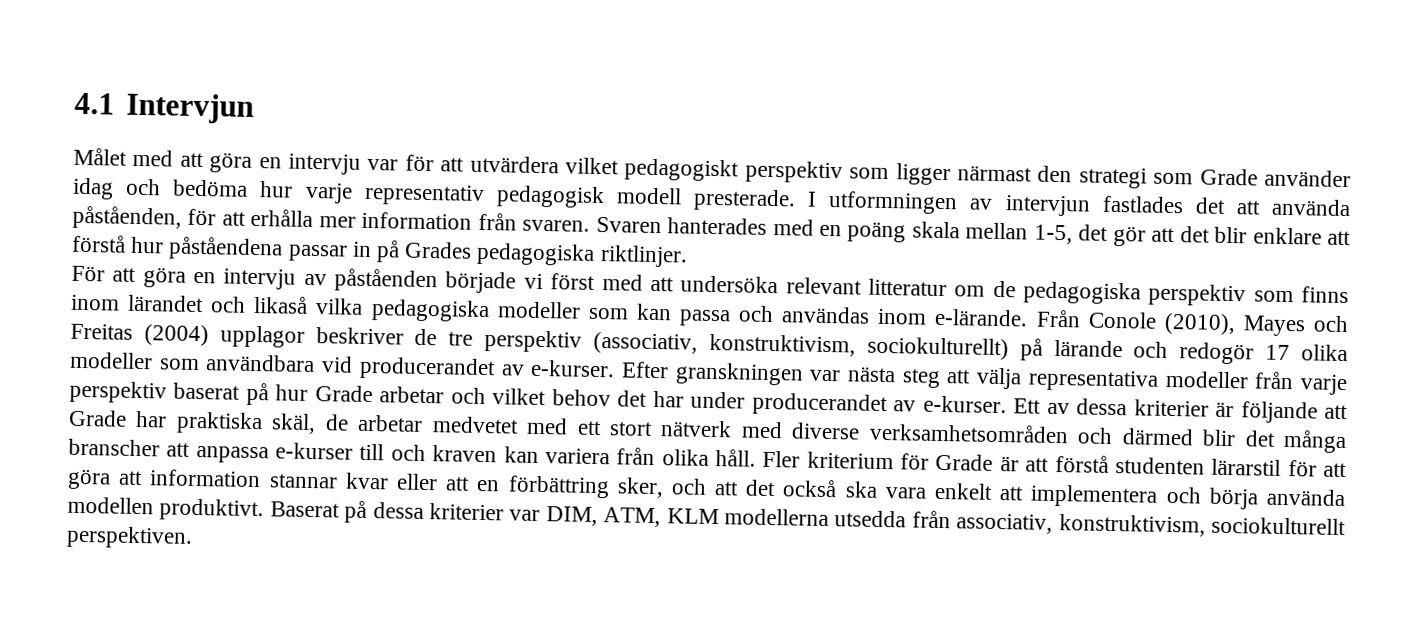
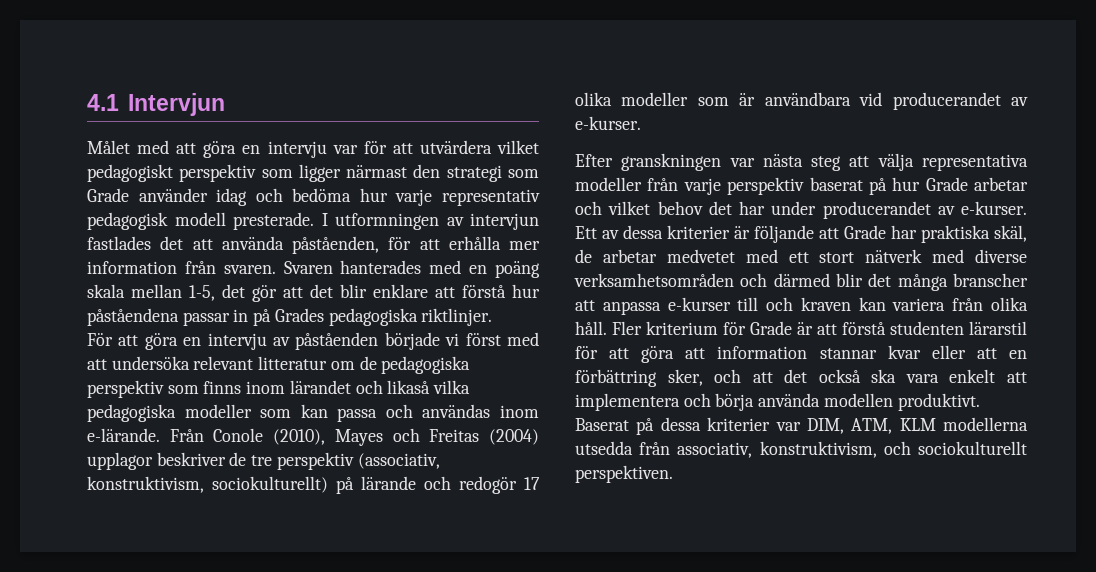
- Från Conole (2010), Mayes och Freitas (2004) upplagor beskriver de tre perspektiv (associativ, konstruktivism, sociokulturellt) på lärande och redogör 17 olika modeller som användbara vid producerandet av e-kurser. Efter granskningen var nästa steg att välja representativa modeller från varje perspektiv baserat på hur Grade arbetar och vilket behov det har under producerandet av e-kurser.
+ Från Conole (2010), Mayes och Freitas (2004) upplagor beskriver de tre perspektiv (associativ, konstruktivism, sociokulturellt) på lärande och redogör 17 olika modeller som är användbara vid producerandet av e-kurser.
+ Efter granskningen var nästa steg att välja representativa modeller från varje perspektiv baserat på hur Grade arbetar och vilket behov det har under producerandet av e-kurser.
- Baserat på dessa kriterier var DIM, ATM, KLM modellerna utsedda från associativ, konstruktivism, sociokulturellt perspektiven.
+ Baserat på dessa kriterier var DIM, ATM, KLM modellerna utsedda från associativ, konstruktivism, och sociokulturellt perspektiven.

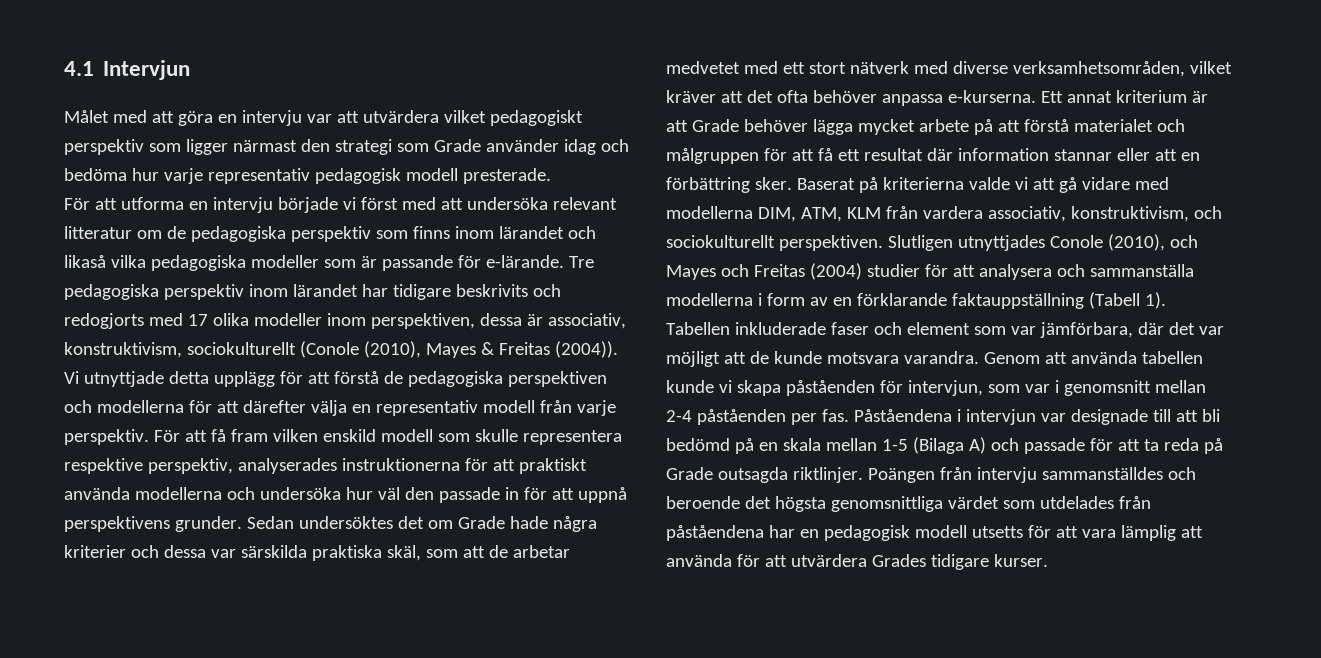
- Målet med att göra en intervju var för att utvärdera vilket pedagogiskt perspektiv som ligger närmast den strategi som Grade använder idag och bedöma hur varje representativ pedagogisk modell presterade. I utformningen av intervjun fastlades det att använda påståenden, för att erhålla mer information från svaren. Svaren hanterades med en poäng skala mellan 1-5, det gör att det blir enklare att förstå hur påståendena passar in på Grades pedagogiska riktlinjer.
- För att göra en intervju av påståenden började vi först med att undersöka relevant litteratur om de pedagogiska perspektiv som finns inom lärandet och likaså vilka pedagogiska modeller som kan passa och användas inom e-lärande. Från Conole (2010), Mayes och Freitas (2004) upplagor beskriver de tre perspektiv (associativ, konstruktivism, sociokulturellt) på lärande och redogör 17 olika modeller som är användbara vid producerandet av e-kurser.
- Efter granskningen var nästa steg att välja representativa modeller från varje perspektiv baserat på hur Grade arbetar och vilket behov det har under producerandet av e-kurser. Ett av dessa kriterier är följande att Grade har praktiska skäl, de arbetar medvetet med ett stort nätverk med diverse verksamhetsområden och därmed blir det många branscher att anpassa e-kurser till och kraven kan variera från olika håll. Fler kriterium för Grade är att förstå studenten lärarstil för att göra att information stannar kvar eller att en förbättring sker, och att det också ska vara enkelt att implementera och börja använda modellen produktivt. Baserat på dessa kriterier var DIM, ATM, KLM modellerna utsedda från associativ, konstruktivism, och sociokulturellt perspektiven.
+ Målet med att göra en intervju var att utvärdera vilket pedagogiskt perspektiv som ligger närmast den strategi som Grade använder idag och bedöma hur varje representativ pedagogisk modell presterade.
+ För att utforma en intervju började vi först med att undersöka relevant litteratur om de pedagogiska perspektiv som finns inom lärandet och likaså vilka pedagogiska modeller som är passande för e-lärande. Tre pedagogiska perspektiv inom lärandet har tidigare beskrivits och redogjorts med 17 olika modeller inom perspektiven, dessa är associativ, konstruktivism, sociokulturellt (Conole (2010), Mayes & Freitas (2004)). Vi utnyttjade detta upplägg för att förstå de pedagogiska perspektiven och modellerna för att därefter välja en representativ modell från varje perspektiv. För att få fram vilken enskild modell som skulle representera respektive perspektiv, analyserades instruktionerna för att praktiskt använda modellerna och undersöka hur väl den passade in för att uppnå perspektivens grunder. Sedan undersöktes det om Grade hade några kriterier och dessa var särskilda praktiska skäl, som att de arbetar medvetet med ett stort nätverk med diverse verksamhetsområden, vilket kräver att det ofta behöver anpassa e-kurserna. Ett annat kriterium är att Grade behöver lägga mycket arbete på att förstå materialet och målgruppen för att få ett resultat där information stannar eller att en förbättring sker. Baserat på kriterierna valde vi att gå vidare med modellerna DIM, ATM, KLM från vardera associativ, konstruktivism, och sociokulturellt perspektiven.
+ Slutligen utnyttjades Conole (2010), och Mayes och Freitas (2004) studier för att analysera och sammanställa modellerna i form av en förklarande faktauppställning (Tabell 1). Tabellen inkluderade faser och element som var jämförbara, där det var möjligt att de kunde motsvara varandra. Genom att använda tabellen kunde vi skapa påståenden för intervjun, som var i genomsnitt mellan 2-4 påståenden per fas. Påståendena i intervjun var designade till att bli bedömd på en skala mellan 1-5 (Bilaga A) och passade för att ta reda på Grade outsagda riktlinjer. Poängen från intervju sammanställdes och beroende det högsta genomsnittliga värdet som utdelades från påståendena har en pedagogisk modell utsetts för att vara lämplig att använda för att utvärdera Grades tidigare kurser.

